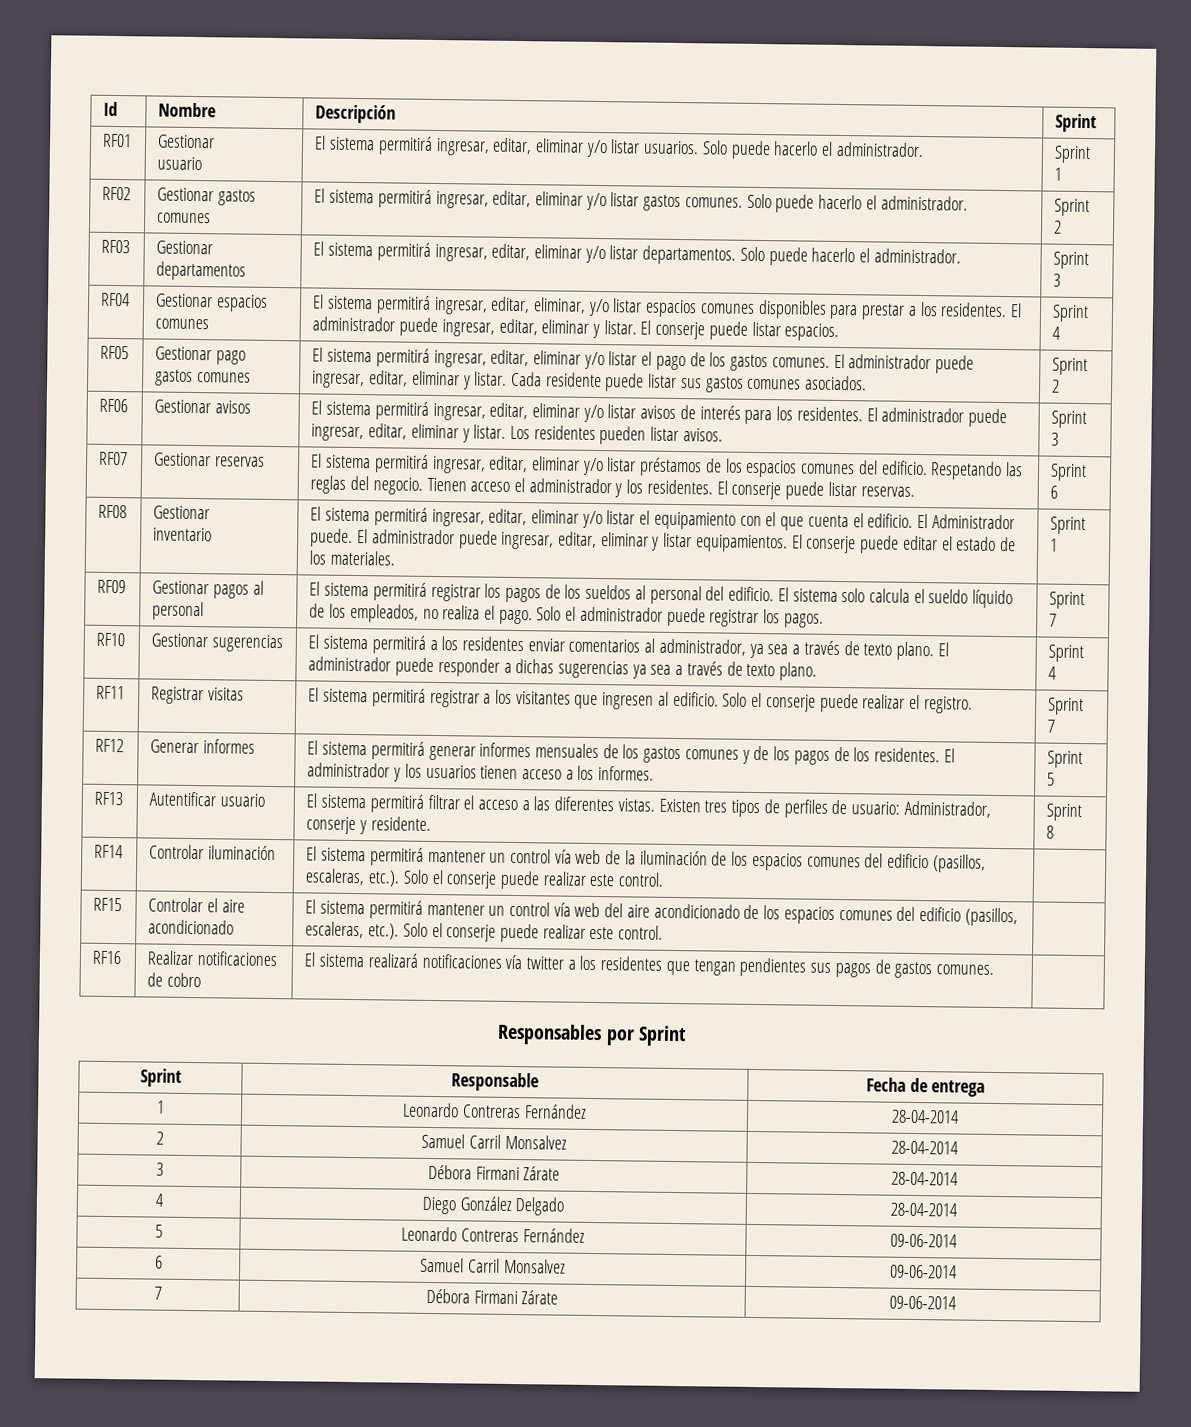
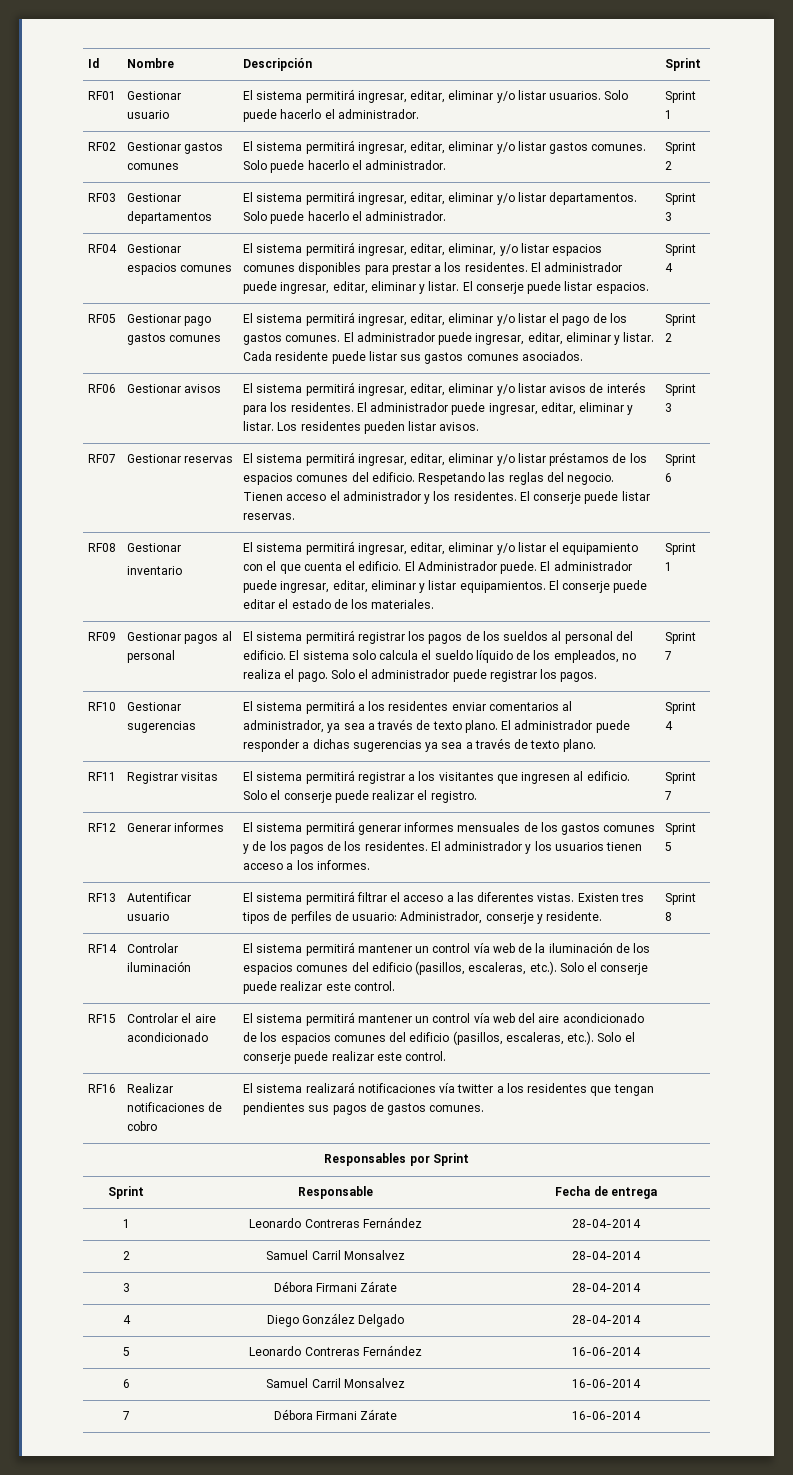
- 5 | Leonardo Contreras Fernández | 09-06-2014
+ 5 | Leonardo Contreras Fernández | 16-06-2014
- 6 | Samuel Carril Monsalvez | 09-06-2014
+ 6 | Samuel Carril Monsalvez | 16-06-2014
- 7 | Débora Firmani Zárate | 09-06-2014
+ 7 | Débora Firmani Zárate | 16-06-2014

